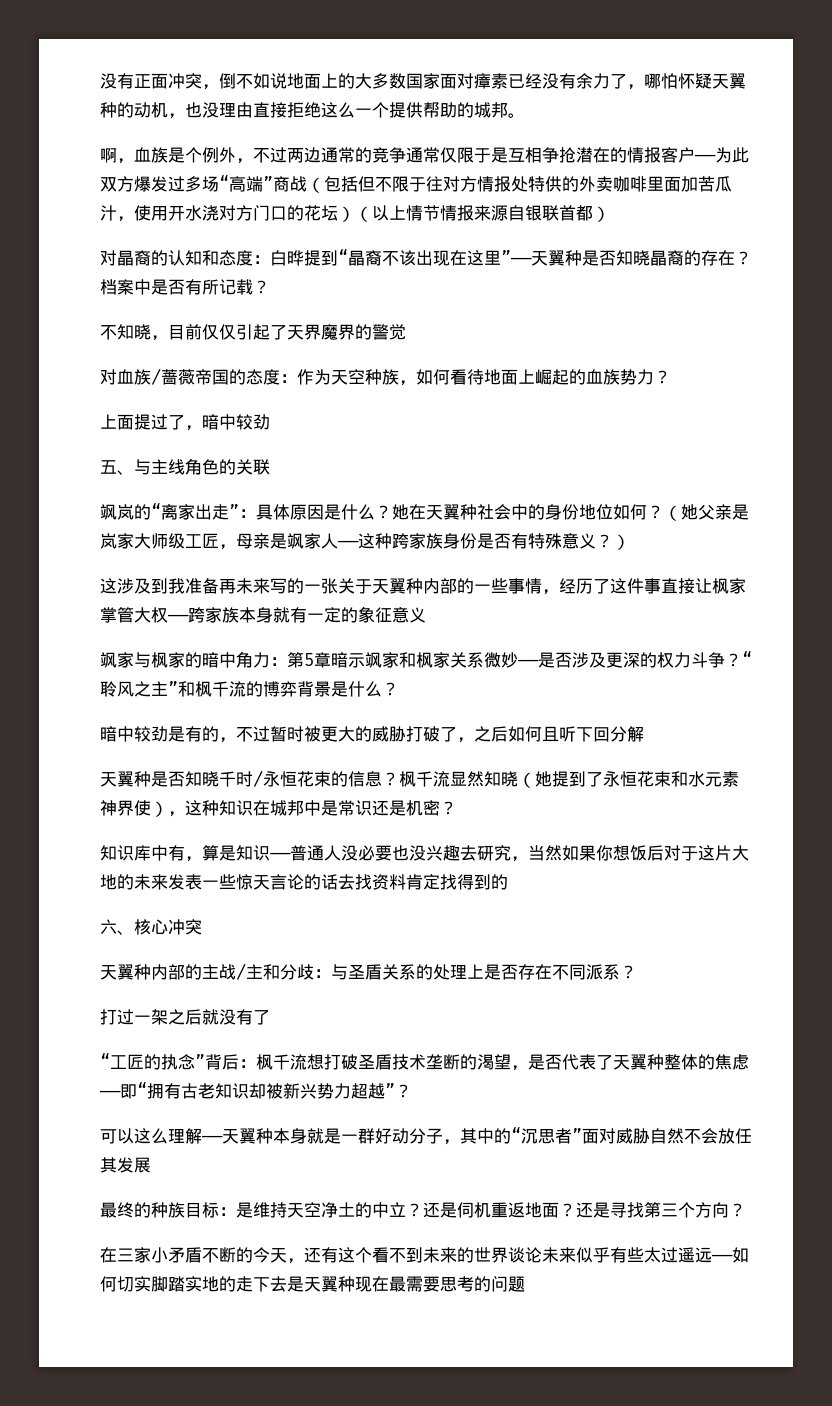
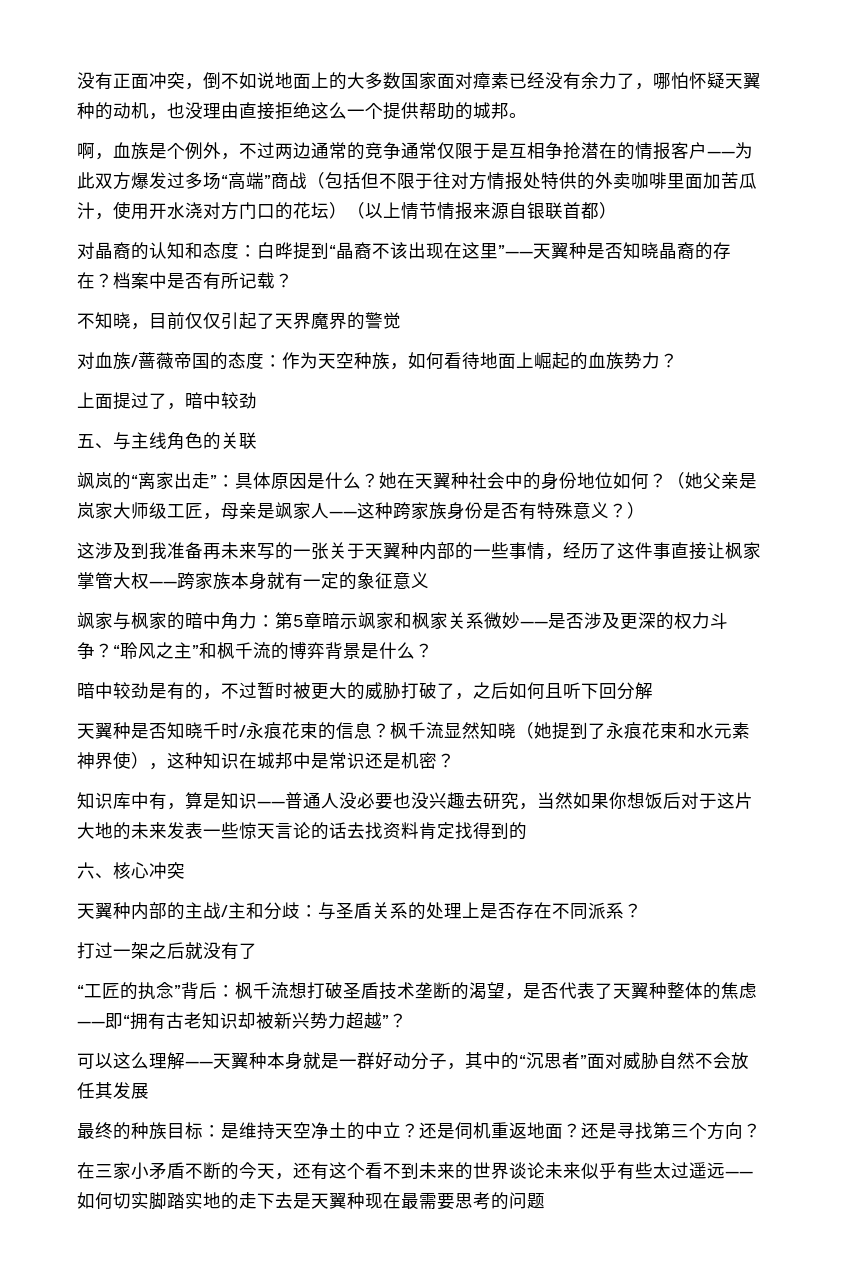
- 天翼种是否知晓千时/永恒花束的信息？
+ 天翼种是否知晓千时/永痕花束的信息？
- 枫千流显然知晓（她提到了永恒花束和水元素神界使），这种知识在城邦中是常识还是机密？
+ 枫千流显然知晓（她提到了永痕花束和水元素神界使），这种知识在城邦中是常识还是机密？

